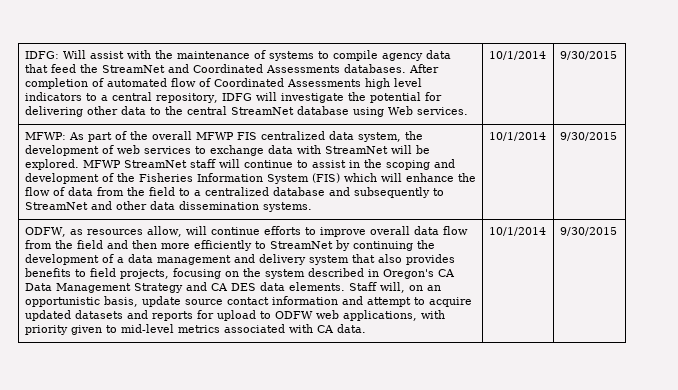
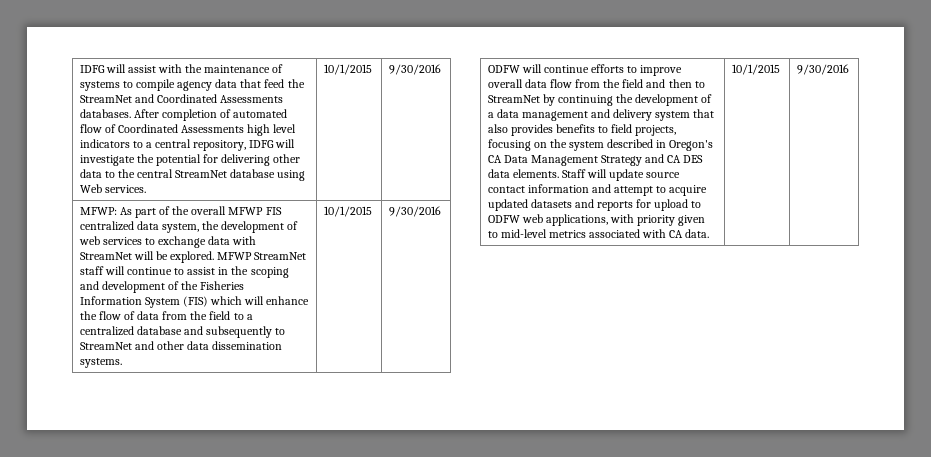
- IDFG: Will assist with the maintenance of systems to compile agency data that feed the StreamNet and Coordinated Assessments databases.
+ IDFG will assist with the maintenance of systems to compile agency data that feed the StreamNet and Coordinated Assessments databases.
- After completion of automated flow of Coordinated Assessments high level indicators to a central repository, IDFG will investigate the potential for delivering other data to the central StreamNet database using Web services. | 10/1/2014 | 9/30/2015
+ After completion of automated flow of Coordinated Assessments high level indicators to a central repository, IDFG will investigate the potential for delivering other data to the central StreamNet database using Web services. | 10/1/2015 | 9/30/2016
- MFWP StreamNet staff will continue to assist in the scoping and development of the Fisheries Information System (FIS) which will enhance the flow of data from the field to a centralized database and subsequently to StreamNet and other data dissemination systems. | 10/1/2014 | 9/30/2015
- ODFW, as resources allow, will continue efforts to improve overall data flow from the field and then more efficiently to StreamNet by continuing the development of a data management and delivery system that also provides benefits to field projects, focusing on the system described in Oregon's CA Data Management Strategy and CA DES data elements.
+ MFWP StreamNet staff will continue to assist in the scoping and development of the Fisheries Information System (FIS) which will enhance the flow of data from the field to a centralized database and subsequently to StreamNet and other data dissemination systems. | 10/1/2015 | 9/30/2016
+ ODFW will continue efforts to improve overall data flow from the field and then to StreamNet by continuing the development of a data management and delivery system that also provides benefits to field projects, focusing on the system described in Oregon's CA Data Management Strategy and CA DES data elements.
- Staff will, on an opportunistic basis, update source contact information and attempt to acquire updated datasets and reports for upload to ODFW web applications, with priority given to mid-level metrics associated with CA data. | 10/1/2014 | 9/30/2015
+ Staff will update source contact information and attempt to acquire updated datasets and reports for upload to ODFW web applications, with priority given to mid-level metrics associated with CA data. | 10/1/2015 | 9/30/2016

